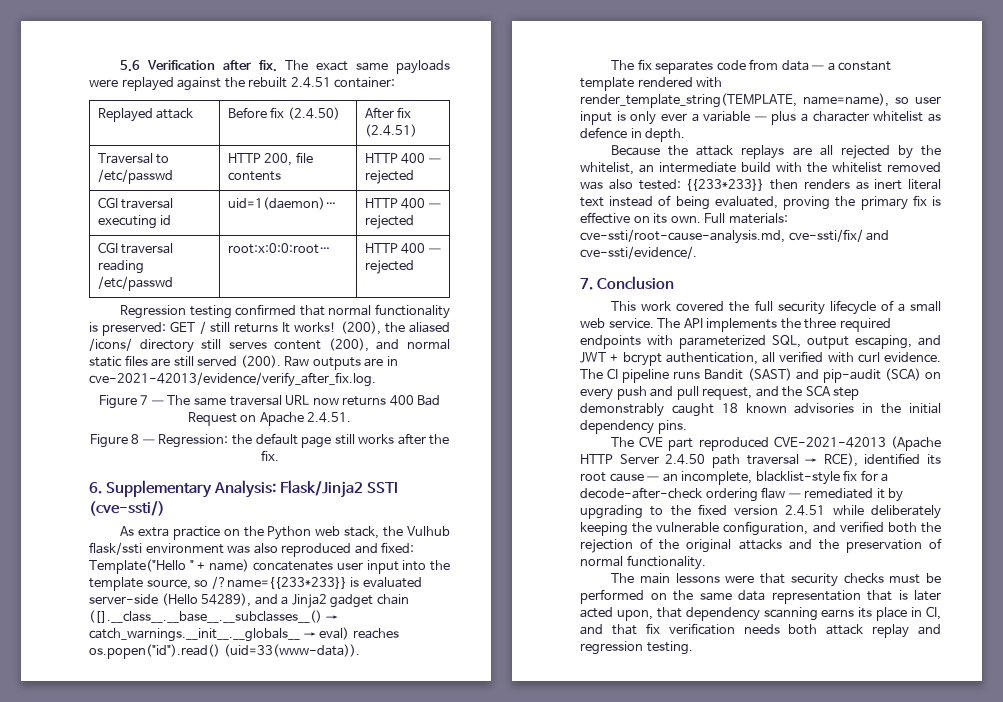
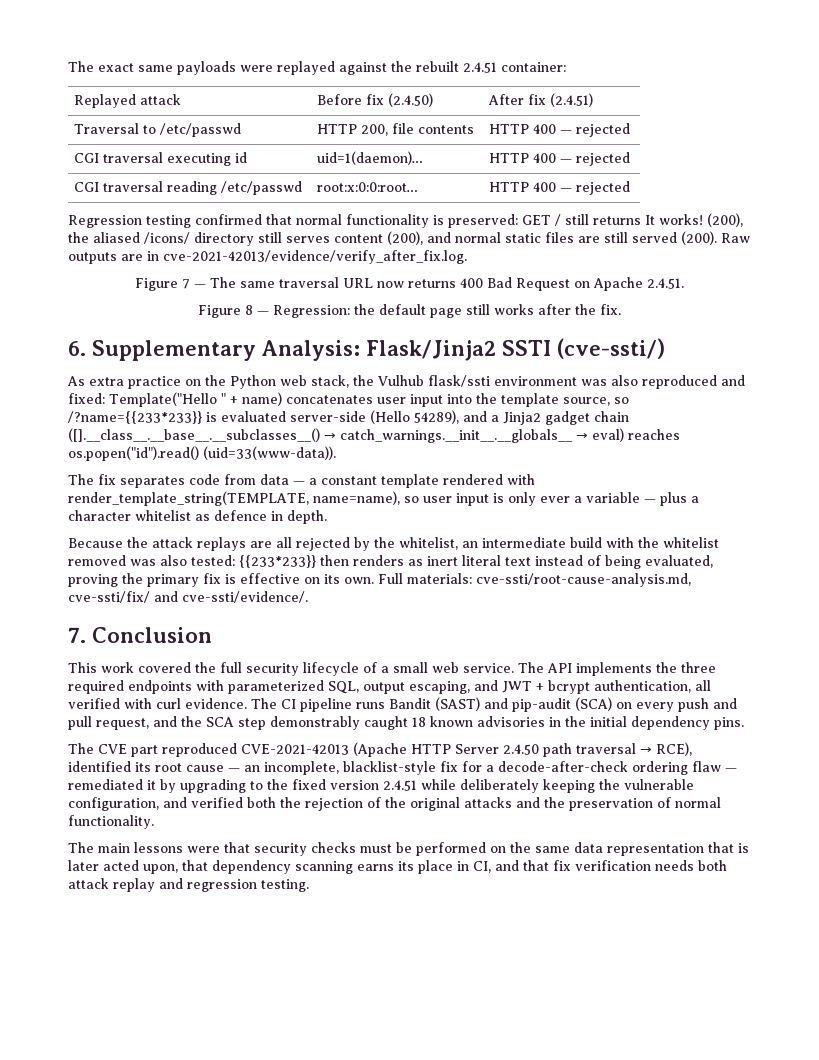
- 5.6 Verification after fix.

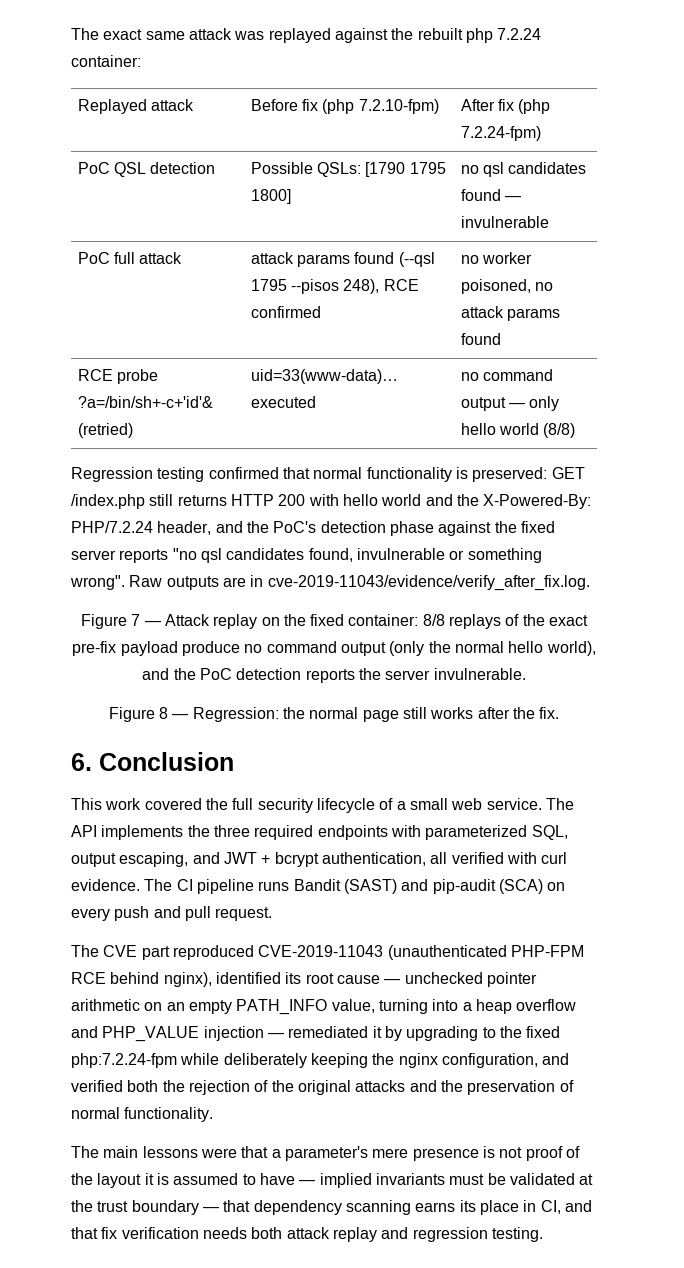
- The exact same payloads were replayed against the rebuilt 2.4.51 container:
+ The exact same attack was replayed against the rebuilt php 7.2.24 container:
- Replayed attack | Before fix (2.4.50) | After fix (2.4.51)
- Traversal to /etc/passwd | HTTP 200, file contents | HTTP 400 — rejected
- CGI traversal executing id | uid=1(daemon)… | HTTP 400 — rejected
- CGI traversal reading /etc/passwd | root:x:0:0:root… | HTTP 400 — rejected
+ Replayed attack | Before fix (php 7.2.10-fpm) | After fix (php 7.2.24-fpm)
+ PoC QSL detection | Possible QSLs: [1790 1795 1800] | no qsl candidates found — invulnerable
+ PoC full attack | attack params found (--qsl 1795 --pisos 248), RCE confirmed | no worker poisoned, no attack params found
+ RCE probe ?a=/bin/sh+-c+'id'& (retried) | uid=33(www-data)… executed | no command output — only hello world (8/8)
- Regression testing confirmed that normal functionality is preserved: GET / still returns It works! (200), the aliased /icons/ directory still serves content (200), and normal static files are still served (200).
+ Regression testing confirmed that normal functionality is preserved: GET /index.php still returns HTTP 200 with hello world and the X-Powered-By: PHP/7.2.24 header, and the PoC's detection phase against the fixed server reports "no qsl candidates found, invulnerable or something wrong".
- Raw outputs are in cve-2021-42013/evidence/verify_after_fix.log.
+ Raw outputs are in cve-2019-11043/evidence/verify_after_fix.log.
- Figure 7 — The same traversal URL now returns 400 Bad Request on Apache 2.4.51.
+ Figure 7 — Attack replay on the fixed container: 8/8 replays of the exact pre-fix payload produce no command output (only the normal hello world), and the PoC detection reports the server invulnerable.
- Figure 8 — Regression: the default page still works after the fix.
+ Figure 8 — Regression: the normal page still works after the fix.
- 6. Supplementary Analysis: Flask/Jinja2 SSTI (cve-ssti/)
- As extra practice on the Python web stack, the Vulhub flask/ssti environment was also reproduced and fixed: Template("Hello " + name) concatenates user input into the template source, so /?name={{233*233}} is evaluated server-side (Hello 54289), and a Jinja2 gadget chain ([].__class__.__base__.__subclasses__() → catch_warnings.__init__.__globals__ → eval) reaches os.popen("id").read() (uid=33(www-data)).
- The fix separates code from data — a constant template rendered with render_template_string(TEMPLATE, name=name), so user input is only ever a variable — plus a character whitelist as defence in depth.
- Because the attack replays are all rejected by the whitelist, an intermediate build with the whitelist removed was also tested: {{233*233}} then renders as inert literal text instead of being evaluated, proving the primary fix is effective on its own. Full materials: cve-ssti/root-cause-analysis.md, cve-ssti/fix/ and cve-ssti/evidence/.
- 7. Conclusion
+ 6. Conclusion
- The CI pipeline runs Bandit (SAST) and pip-audit (SCA) on every push and pull request, and the SCA step demonstrably caught 18 known advisories in the initial dependency pins.
- The CVE part reproduced CVE-2021-42013 (Apache HTTP Server 2.4.50 path traversal → RCE), identified its root cause — an incomplete, blacklist-style fix for a decode-after-check ordering flaw — remediated it by upgrading to the fixed version 2.4.51 while deliberately keeping the vulnerable configuration, and verified both the rejection of the original attacks and the preservation of normal functionality.
+ The CI pipeline runs Bandit (SAST) and pip-audit (SCA) on every push and pull request.
+ The CVE part reproduced CVE-2019-11043 (unauthenticated PHP-FPM RCE behind nginx), identified its root cause — unchecked pointer arithmetic on an empty PATH_INFO value, turning into a heap overflow and PHP_VALUE injection — remediated it by upgrading to the fixed php:7.2.24-fpm while deliberately keeping the nginx configuration, and verified both the rejection of the original attacks and the preservation of normal functionality.
- The main lessons were that security checks must be performed on the same data representation that is later acted upon, that dependency scanning earns its place in CI, and that fix verification needs both attack replay and regression testing.
+ The main lessons were that a parameter's mere presence is not proof of the layout it is assumed to have — implied invariants must be validated at the trust boundary — that dependency scanning earns its place in CI, and that fix verification needs both attack replay and regression testing.

